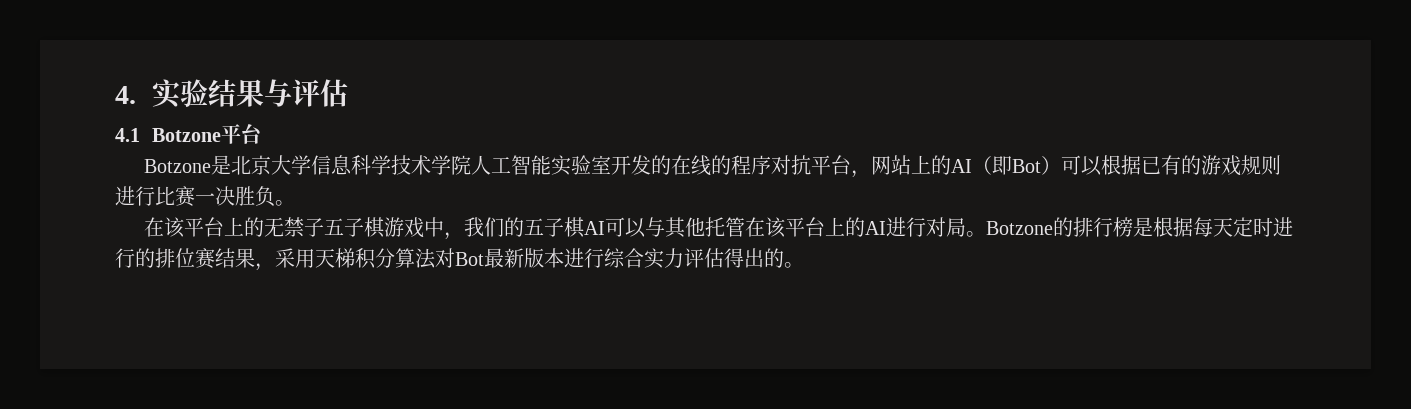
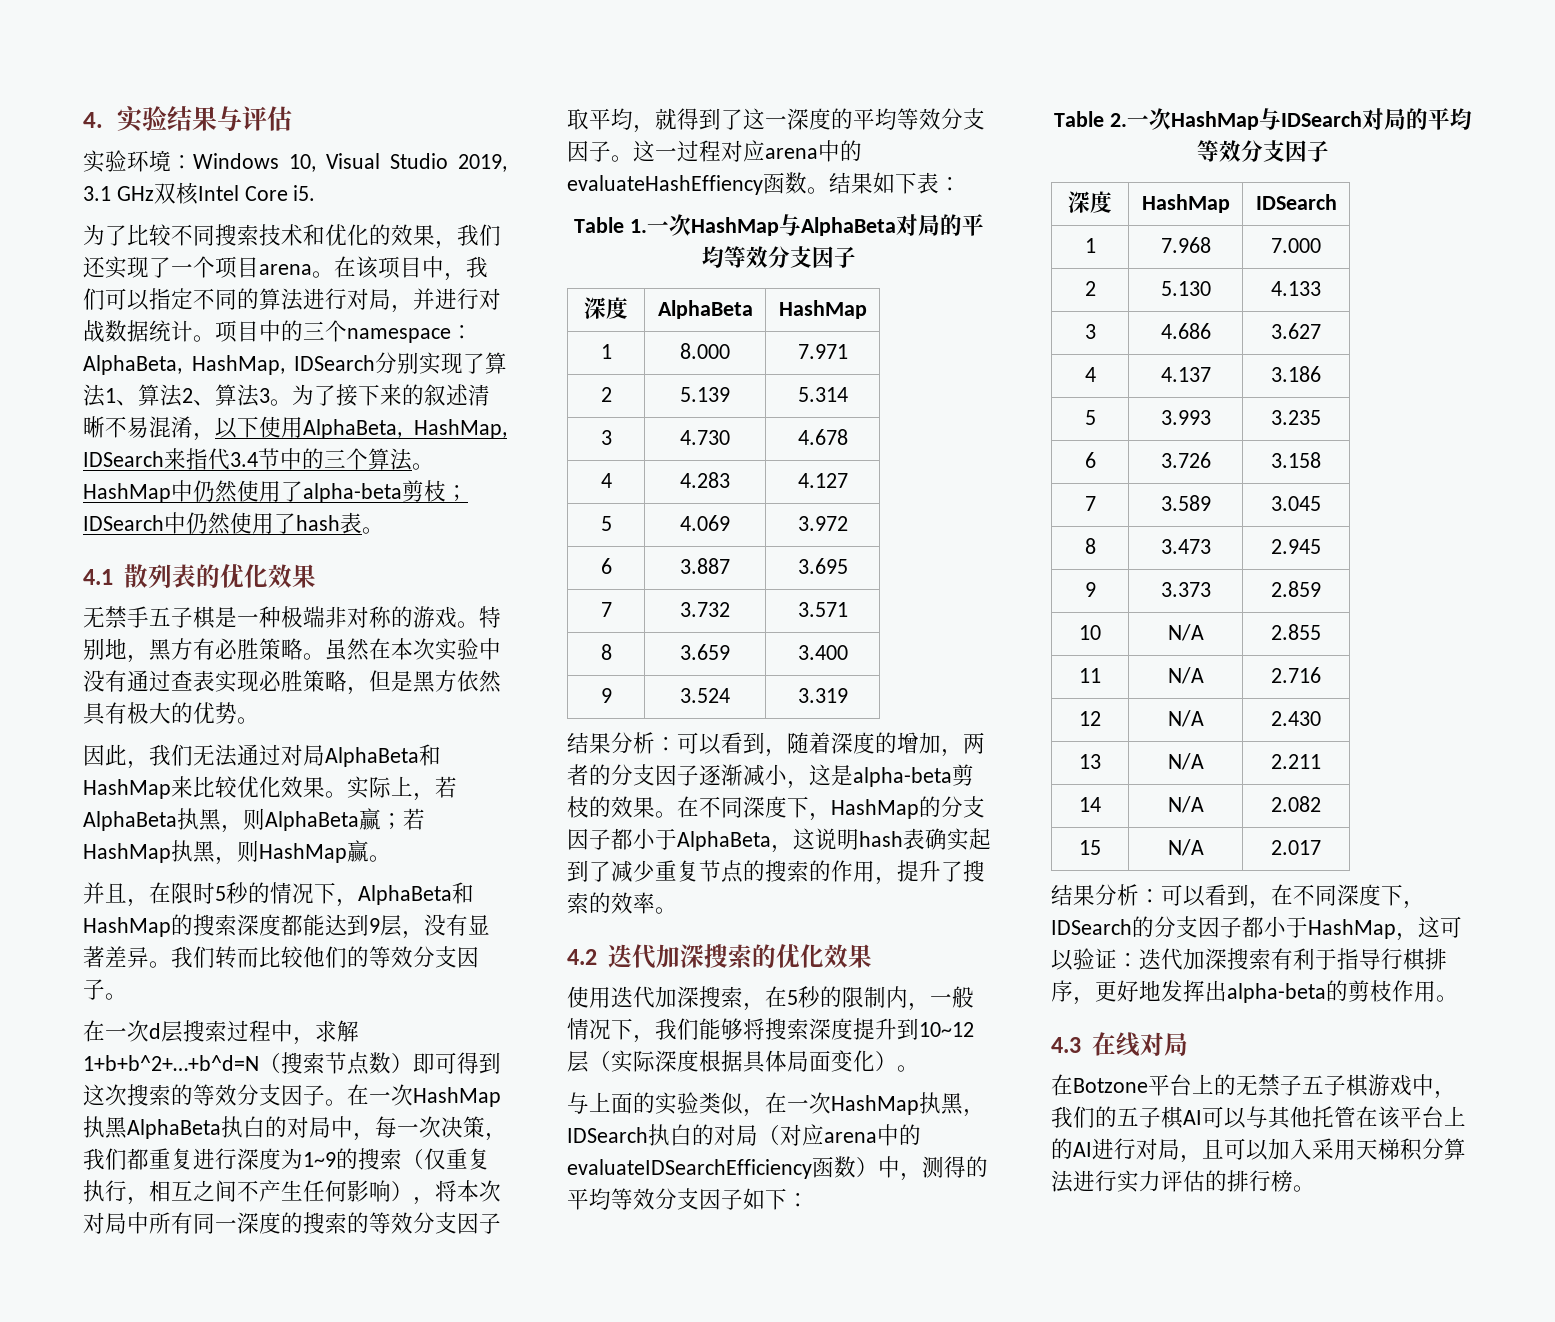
- 4.1 Botzone平台
- Botzone是北京大学信息科学技术学院人工智能实验室开发的在线的程序对抗平台，网站上的AI（即Bot）可以根据已有的游戏规则进行比赛一决胜负。
- 在该平台上的无禁子五子棋游戏中，我们的五子棋AI可以与其他托管在该平台上的AI进行对局。Botzone的排行榜是根据每天定时进行的排位赛结果，采用天梯积分算法对Bot最新版本进行综合实力评估得出的。
+ 实验环境：Windows 10, Visual Studio 2019, 3.1 GHz双核Intel Core i5.
+ 为了比较不同搜索技术和优化的效果，我们还实现了一个项目arena。在该项目中，我们可以指定不同的算法进行对局，并进行对战数据统计。项目中的三个namespace：AlphaBeta, HashMap, IDSearch分别实现了算法1、算法2、算法3。为了接下来的叙述清晰不易混淆，以下使用AlphaBeta, HashMap, IDSearch来指代3.4节中的三个算法。HashMap中仍然使用了alpha-beta剪枝；IDSearch中仍然使用了hash表。
+ 4.1散列表的优化效果
+ 无禁手五子棋是一种极端非对称的游戏。特别地，黑方有必胜策略。虽然在本次实验中没有通过查表实现必胜策略，但是黑方依然具有极大的优势。
+ 因此，我们无法通过对局AlphaBeta和HashMap来比较优化效果。实际上，若AlphaBeta执黑，则AlphaBeta赢；若HashMap执黑，则HashMap赢。
+ 并且，在限时5秒的情况下，AlphaBeta和HashMap的搜索深度都能达到9层，没有显著差异。我们转而比较他们的等效分支因子。
+ 在一次d层搜索过程中，求解1+b+b^2+…+b^d=N（搜索节点数）即可得到这次搜索的等效分支因子。在一次HashMap执黑AlphaBeta执白的对局中，每一次决策，我们都重复进行深度为1~9的搜索（仅重复执行，相互之间不产生任何影响），将本次对局中所有同一深度的搜索的等效分支因子取平均，就得到了这一深度的平均等效分支因子。这一过程对应arena中的evaluateHashEffiency函数。结果如下表：
+ Table 1.一次HashMap与AlphaBeta对局的平均等效分支因子
+ 深度 | AlphaBeta | HashMap
+ 1 | 8.000 | 7.971
+ 2 | 5.139 | 5.314
+ 3 | 4.730 | 4.678
+ 4 | 4.283 | 4.127
+ 5 | 4.069 | 3.972
+ 6 | 3.887 | 3.695
+ 7 | 3.732 | 3.571
+ 8 | 3.659 | 3.400
+ 9 | 3.524 | 3.319
+ 结果分析：可以看到，随着深度的增加，两者的分支因子逐渐减小，这是alpha-beta剪枝的效果。在不同深度下，HashMap的分支因子都小于AlphaBeta，这说明hash表确实起到了减少重复节点的搜索的作用，提升了搜索的效率。
+ 4.2迭代加深搜索的优化效果
+ 使用迭代加深搜索，在5秒的限制内，一般情况下，我们能够将搜索深度提升到10~12层（实际深度根据具体局面变化）。
+ 与上面的实验类似，在一次HashMap执黑，IDSearch执白的对局（对应arena中的evaluateIDSearchEfficiency函数）中，测得的平均等效分支因子如下：
+ Table 2.一次HashMap与IDSearch对局的平均等效分支因子
+ 深度 | HashMap | IDSearch
+ 1 | 7.968 | 7.000
+ 2 | 5.130 | 4.133
+ 3 | 4.686 | 3.627
+ 4 | 4.137 | 3.186
+ 5 | 3.993 | 3.235
+ 6 | 3.726 | 3.158
+ 7 | 3.589 | 3.045
+ 8 | 3.473 | 2.945
+ 9 | 3.373 | 2.859
+ 10 | N/A | 2.855
+ 11 | N/A | 2.716
+ 12 | N/A | 2.430
+ 13 | N/A | 2.211
+ 14 | N/A | 2.082
+ 15 | N/A | 2.017
+ 结果分析：可以看到，在不同深度下，IDSearch的分支因子都小于HashMap，这可以验证：迭代加深搜索有利于指导行棋排序，更好地发挥出alpha-beta的剪枝作用。
+ 4.3在线对局
+ 在Botzone平台上的无禁子五子棋游戏中，我们的五子棋AI可以与其他托管在该平台上的AI进行对局，且可以加入采用天梯积分算法进行实力评估的排行榜。

